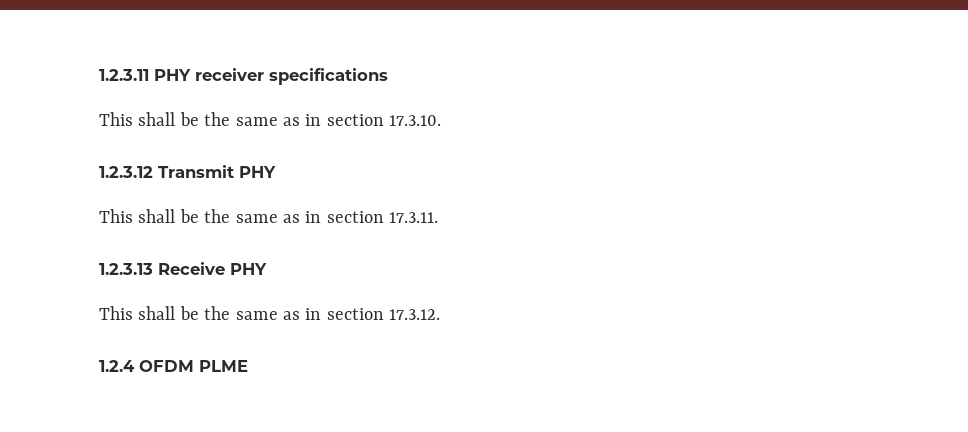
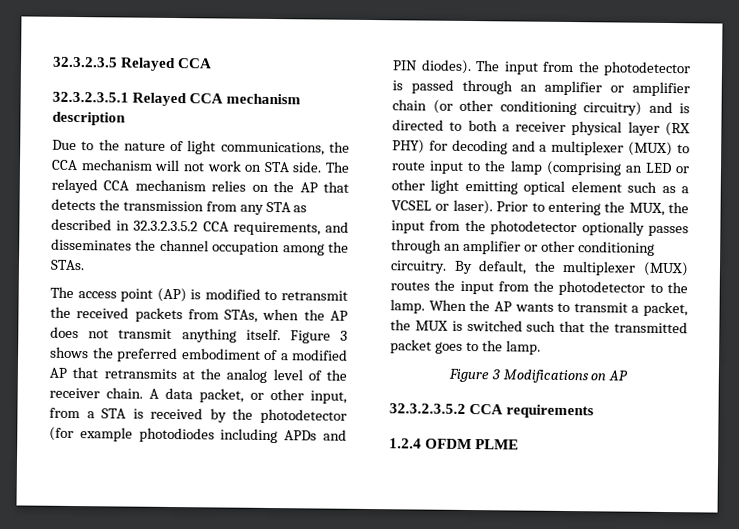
- 1.2.3.11 PHY receiver specifications
- This shall be the same as in section 17.3.10.
- 1.2.3.12 Transmit PHY
- This shall be the same as in section 17.3.11.
- 1.2.3.13 Receive PHY
- This shall be the same as in section 17.3.12.
+ 32.3.2.3.5 Relayed CCA
+ 32.3.2.3.5.1 Relayed CCA mechanism description
+ Due to the nature of light communications, the CCA mechanism will not work on STA side. The relayed CCA mechanism relies on the AP that detects the transmission from any STA as described in 32.3.2.3.5.2 CCA requirements, and disseminates the channel occupation among the STAs.
+ The access point (AP) is modified to retransmit the received packets from STAs, when the AP does not transmit anything itself. Figure 3 shows the preferred embodiment of a modified AP that retransmits at the analog level of the receiver chain. A data packet, or other input, from a STA is received by the photodetector (for example photodiodes including APDs and PIN diodes). The input from the photodetector is passed through an amplifier or amplifier chain (or other conditioning circuitry) and is directed to both a receiver physical layer (RX PHY) for decoding and a multiplexer (MUX) to route input to the lamp (comprising an LED or other light emitting optical element such as a VCSEL or laser). Prior to entering the MUX, the input from the photodetector optionally passes through an amplifier or other conditioning circuitry. By default, the multiplexer (MUX) routes the input from the photodetector to the lamp. When the AP wants to transmit a packet, the MUX is switched such that the transmitted packet goes to the lamp.
+ Figure 3 Modifications on AP
+ 32.3.2.3.5.2 CCA requirements

